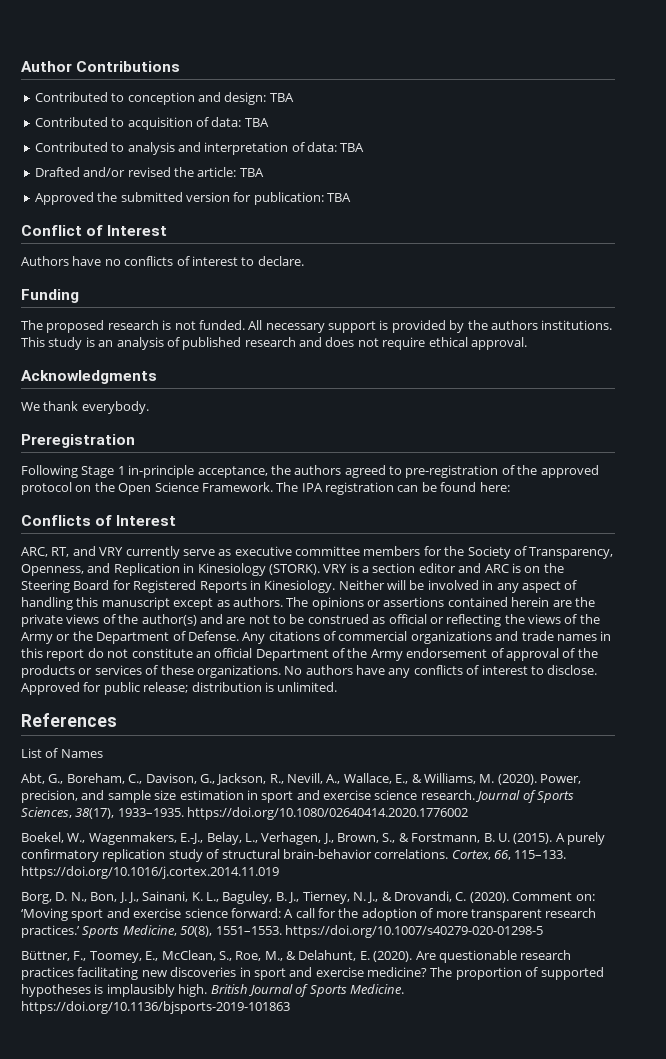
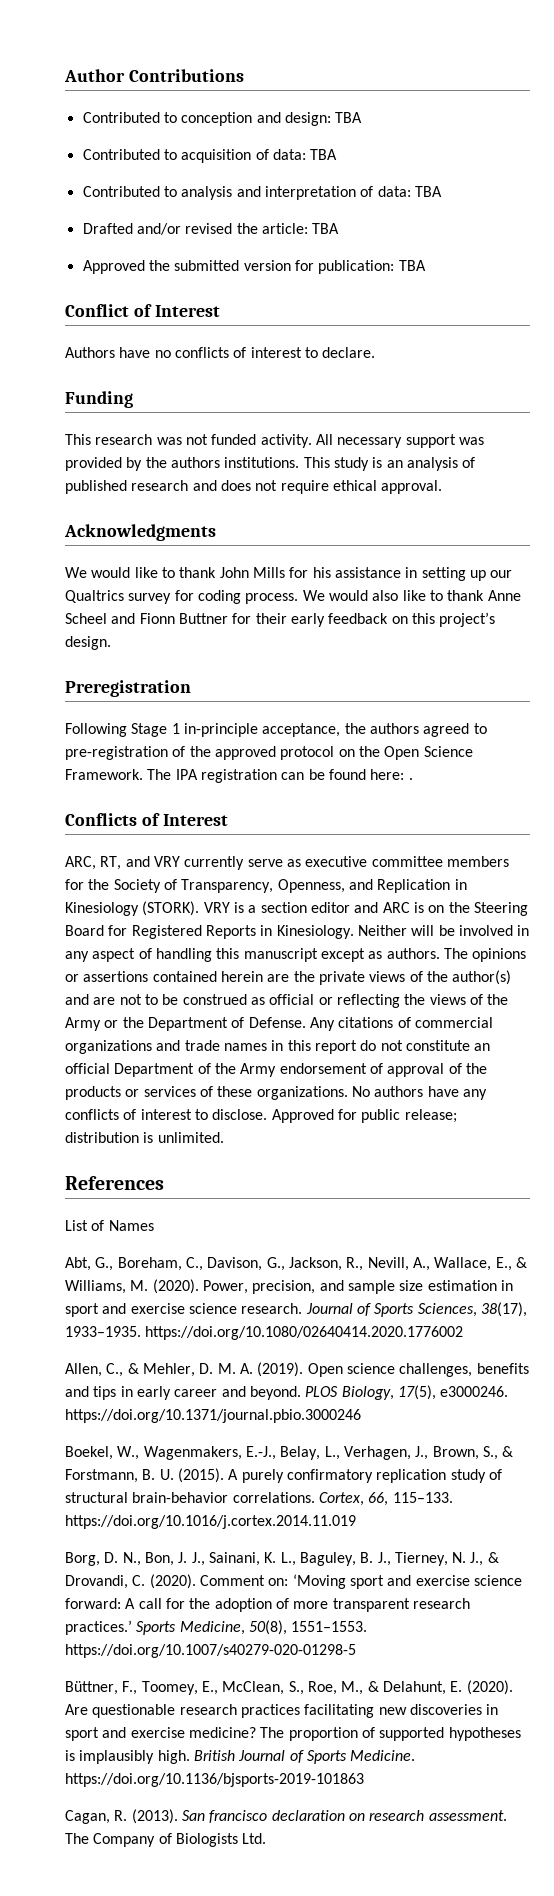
- The proposed research is not funded.
+ This research was not funded activity.
- All necessary support is provided by the authors institutions.
+ All necessary support was provided by the authors institutions.
- We thank everybody.
+ We would like to thank John Mills for his assistance in setting up our Qualtrics survey for coding process. We would also like to thank Anne Scheel and Fionn Buttner for their early feedback on this project’s design.
- The IPA registration can be found here:
+ The IPA registration can be found here: .
+ Allen, C., & Mehler, D. M. A. (2019). Open science challenges, benefits and tips in early career and beyond. PLOS Biology, 17(5), e3000246. https://doi.org/10.1371/journal.pbio.3000246
+ Cagan, R. (2013). San francisco declaration on research assessment. The Company of Biologists Ltd.

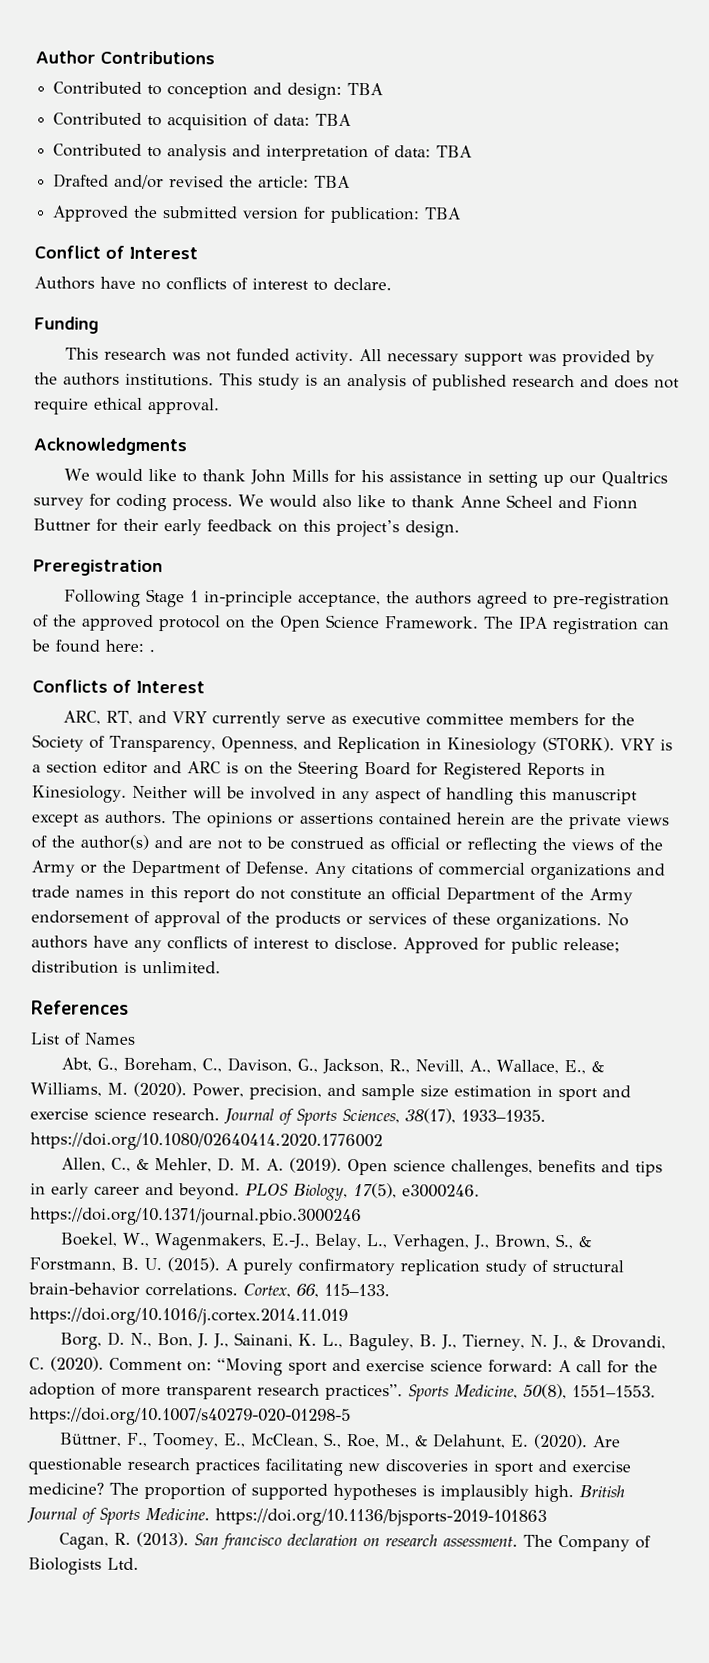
- Comment on: ‘Moving sport and exercise science forward: A call for the adoption of more transparent research practices.’
+ Comment on: “Moving sport and exercise science forward: A call for the adoption of more transparent research practices”.

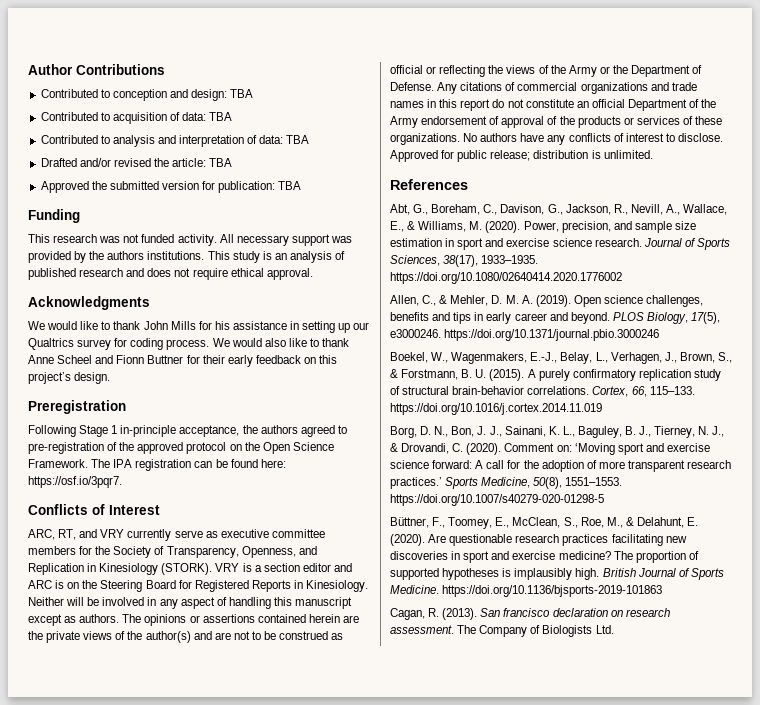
- Conflict of Interest
- Authors have no conflicts of interest to declare.
- The IPA registration can be found here: .
+ The IPA registration can be found here: https://osf.io/3pqr7.
- List of Names
- Comment on: “Moving sport and exercise science forward: A call for the adoption of more transparent research practices”.
+ Comment on: ‘Moving sport and exercise science forward: A call for the adoption of more transparent research practices.’

